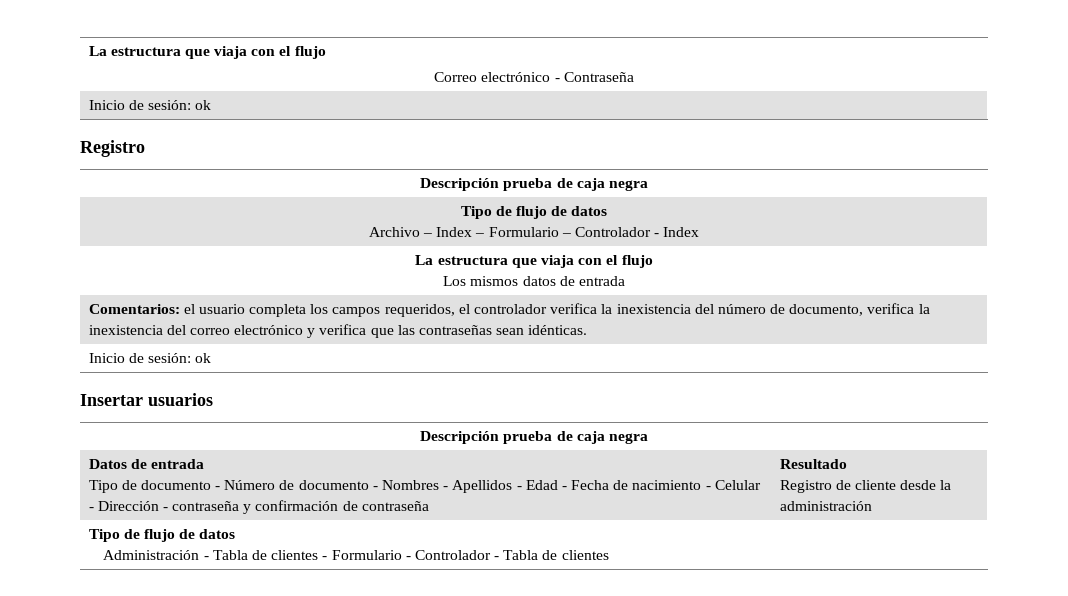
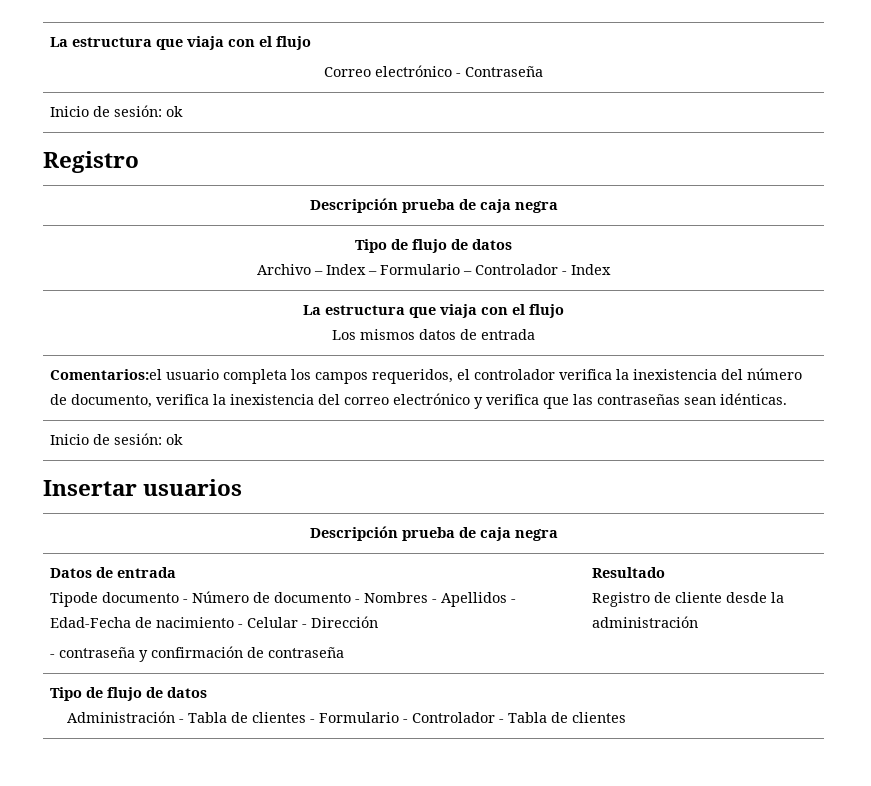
- Comentarios: el usuario completa los campos requeridos, el controlador verifica la inexistencia del número de documento, verifica la inexistencia del correo electrónico y verifica que las contraseñas sean idénticas.
+ Comentarios:el usuario completa los campos requeridos, el controlador verifica la inexistencia del número de documento, verifica la inexistencia del correo electrónico y verifica que las contraseñas sean idénticas.
  Datos de entrada
- Tipo de documento - Número de documento - Nombres - Apellidos - Edad - Fecha de nacimiento - Celular - Dirección - contraseña y confirmación de contraseña | Resultado
+ Tipode documento - Número de documento - Nombres - Apellidos - Edad-Fecha de nacimiento - Celular - Dirección
+ - contraseña y confirmación de contraseña | Resultado

